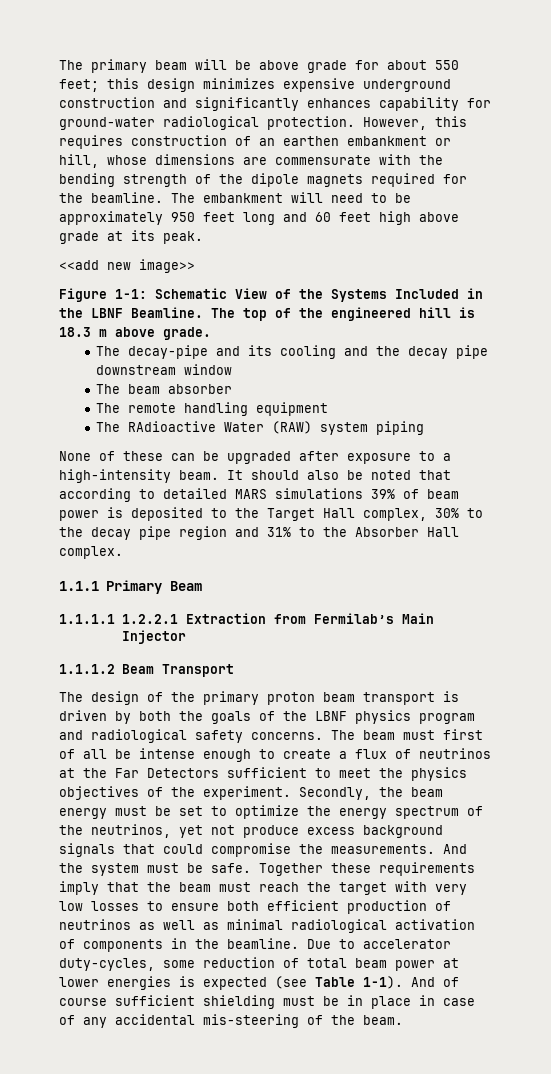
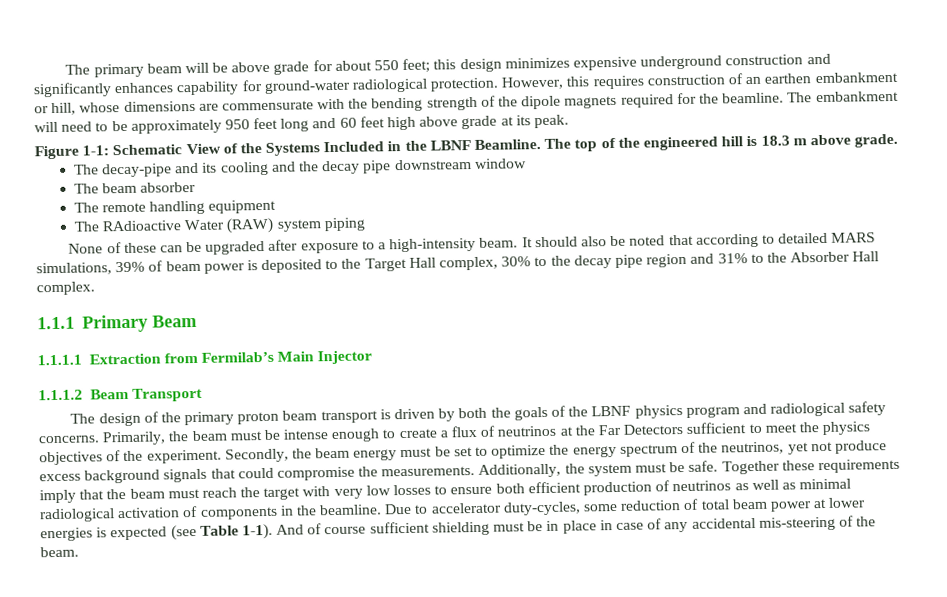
- <<add new image>>
- It should also be noted that according to detailed MARS simulations 39% of beam power is deposited to the Target Hall complex, 30% to the decay pipe region and 31% to the Absorber Hall complex.
+ It should also be noted that according to detailed MARS simulations, 39% of beam power is deposited to the Target Hall complex, 30% to the decay pipe region and 31% to the Absorber Hall complex.
- 1.1.1.1 1.2.2.1 Extraction from Fermilab’s Main Injector
+ 1.1.1.1 Extraction from Fermilab’s Main Injector
- The beam must first of all be intense enough to create a flux of neutrinos at the Far Detectors sufficient to meet the physics objectives of the experiment.
+ Primarily, the beam must be intense enough to create a flux of neutrinos at the Far Detectors sufficient to meet the physics objectives of the experiment.
- And the system must be safe.
+ Additionally, the system must be safe.

